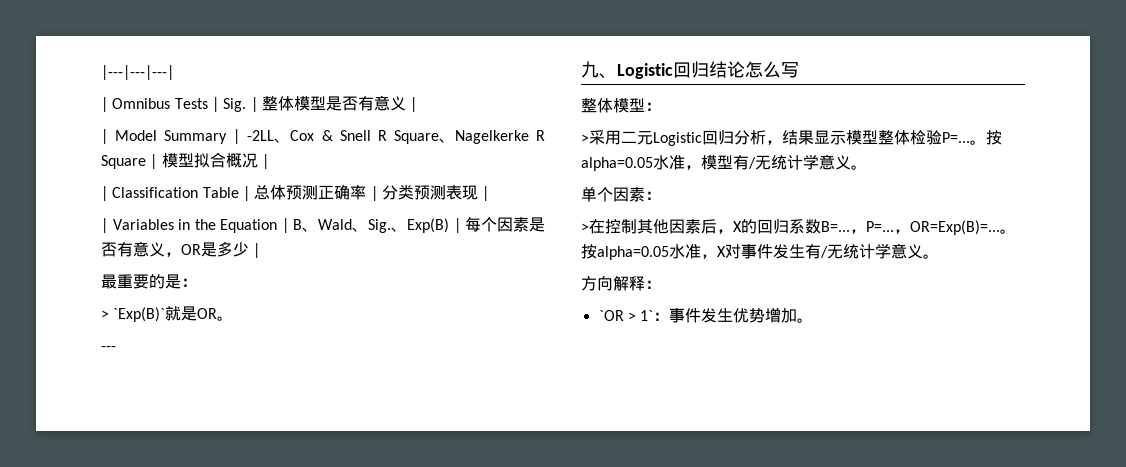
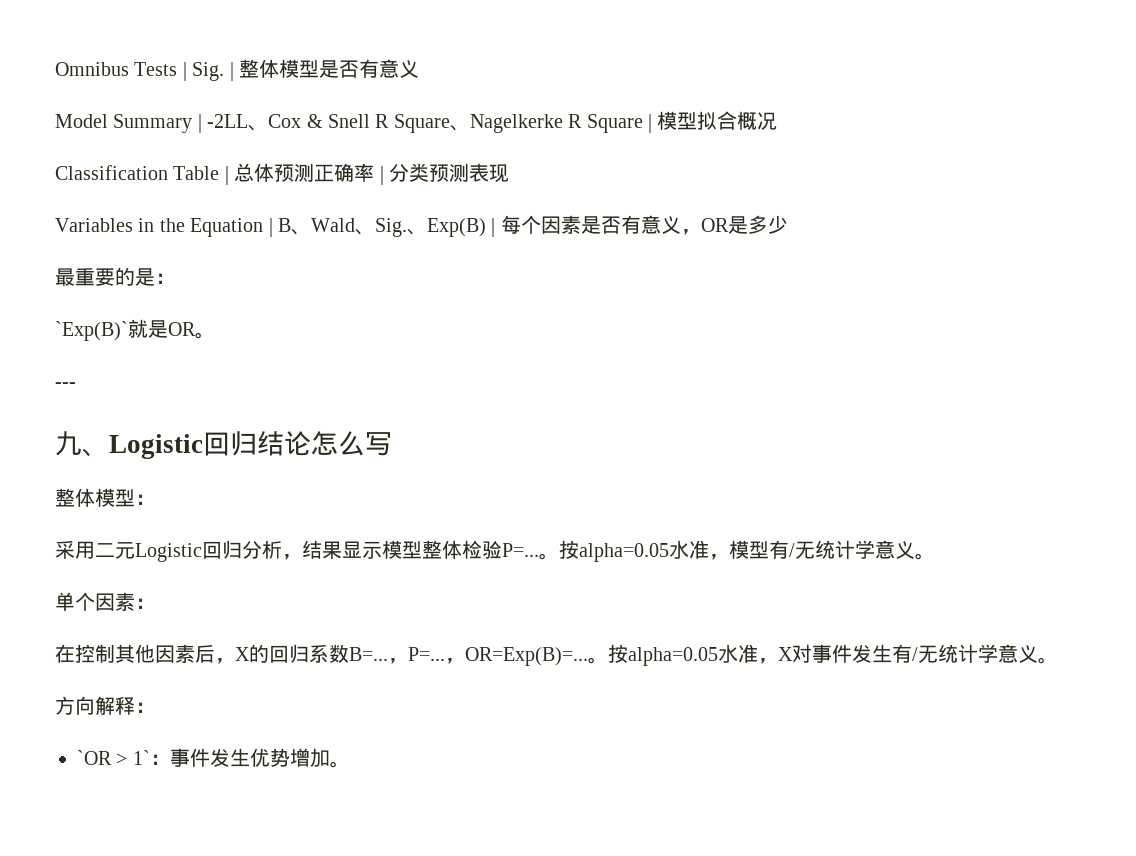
- |---|---|---|
- | Omnibus Tests | Sig. | 整体模型是否有意义 |
- | Model Summary | -2LL、Cox & Snell R Square、Nagelkerke R Square | 模型拟合概况 |
- | Classification Table | 总体预测正确率 | 分类预测表现 |
- | Variables in the Equation | B、Wald、Sig.、Exp(B) | 每个因素是否有意义，OR是多少 |
+ Omnibus Tests | Sig. | 整体模型是否有意义
+ Model Summary | -2LL、Cox & Snell R Square、Nagelkerke R Square | 模型拟合概况
+ Classification Table | 总体预测正确率 | 分类预测表现
+ Variables in the Equation | B、Wald、Sig.、Exp(B) | 每个因素是否有意义，OR是多少
- > `Exp(B)`就是OR。
+ `Exp(B)`就是OR。
- >采用二元Logistic回归分析，结果显示模型整体检验P=...
+ 采用二元Logistic回归分析，结果显示模型整体检验P=...
- >在控制其他因素后，X的回归系数B=...
+ 在控制其他因素后，X的回归系数B=...

